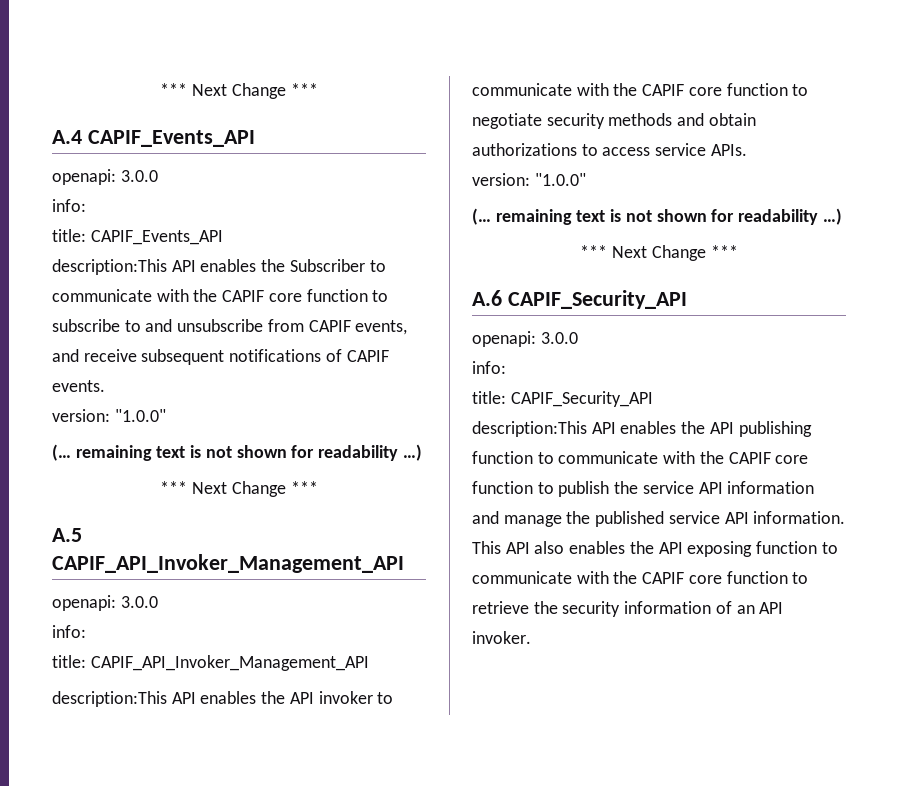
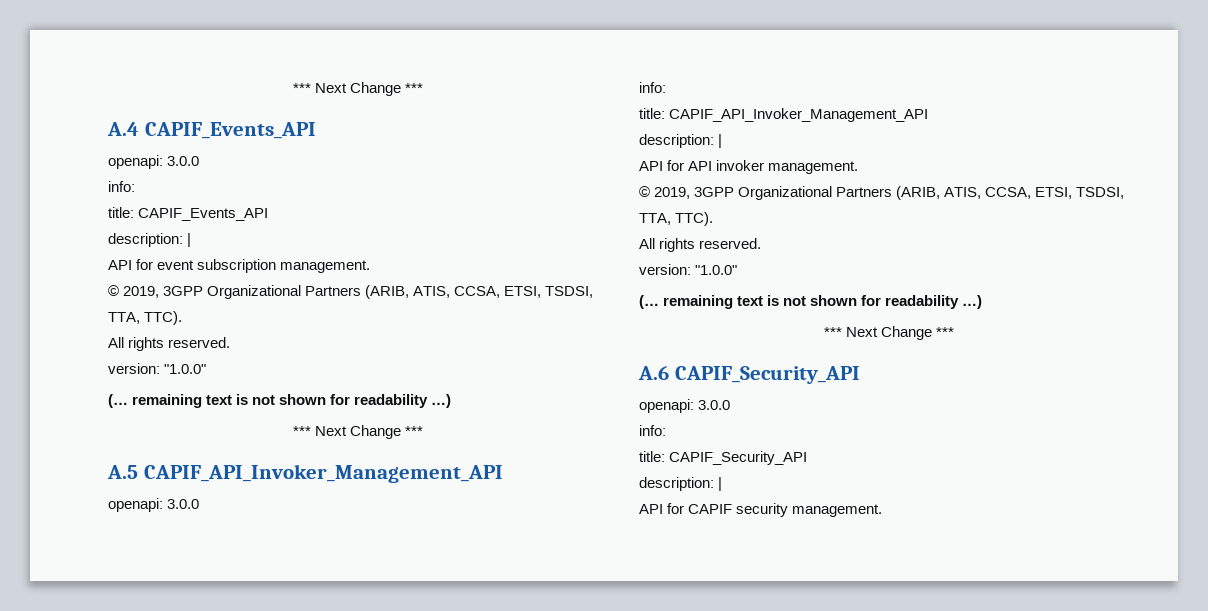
  title: CAPIF_Events_API
- description:This API enables the Subscriber to communicate with the CAPIF core function to subscribe to and unsubscribe from CAPIF events, and receive subsequent notifications of CAPIF events.
+ description: |
+ API for event subscription management.
+ © 2019, 3GPP Organizational Partners (ARIB, ATIS, CCSA, ETSI, TSDSI, TTA, TTC).
+ All rights reserved.
  title: CAPIF_API_Invoker_Management_API
- description:This API enables the API invoker to communicate with the CAPIF core function to negotiate security methods and obtain authorizations to access service APIs.
+ description: |
+ API for API invoker management.
+ © 2019, 3GPP Organizational Partners (ARIB, ATIS, CCSA, ETSI, TSDSI, TTA, TTC).
+ All rights reserved.
  title: CAPIF_Security_API
- description:This API enables the API publishing function to communicate with the CAPIF core function to publish the service API information and manage the published service API information. This API also enables the API exposing function to communicate with the CAPIF core function to retrieve the security information of an API invoker.
+ description: |
+ API for CAPIF security management.

